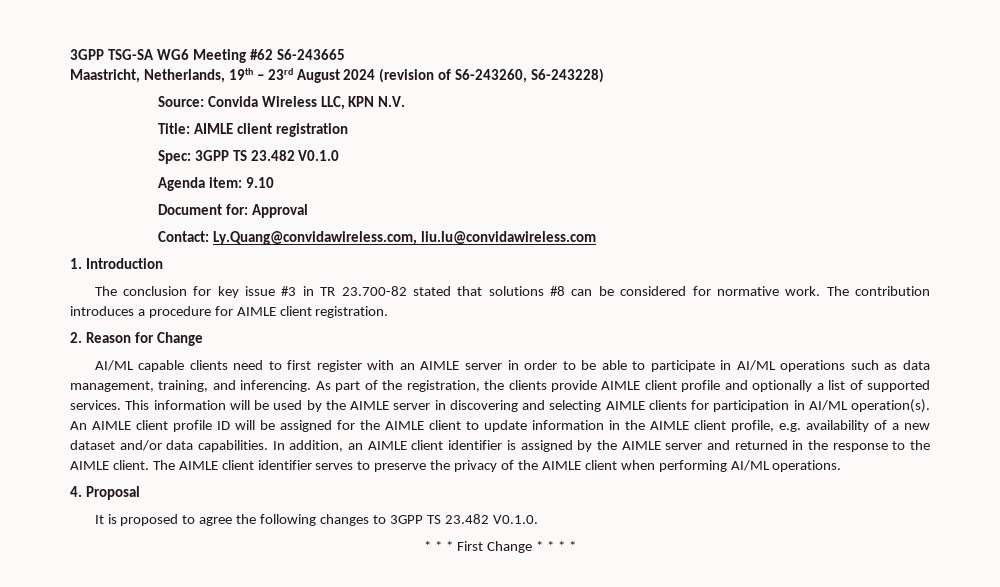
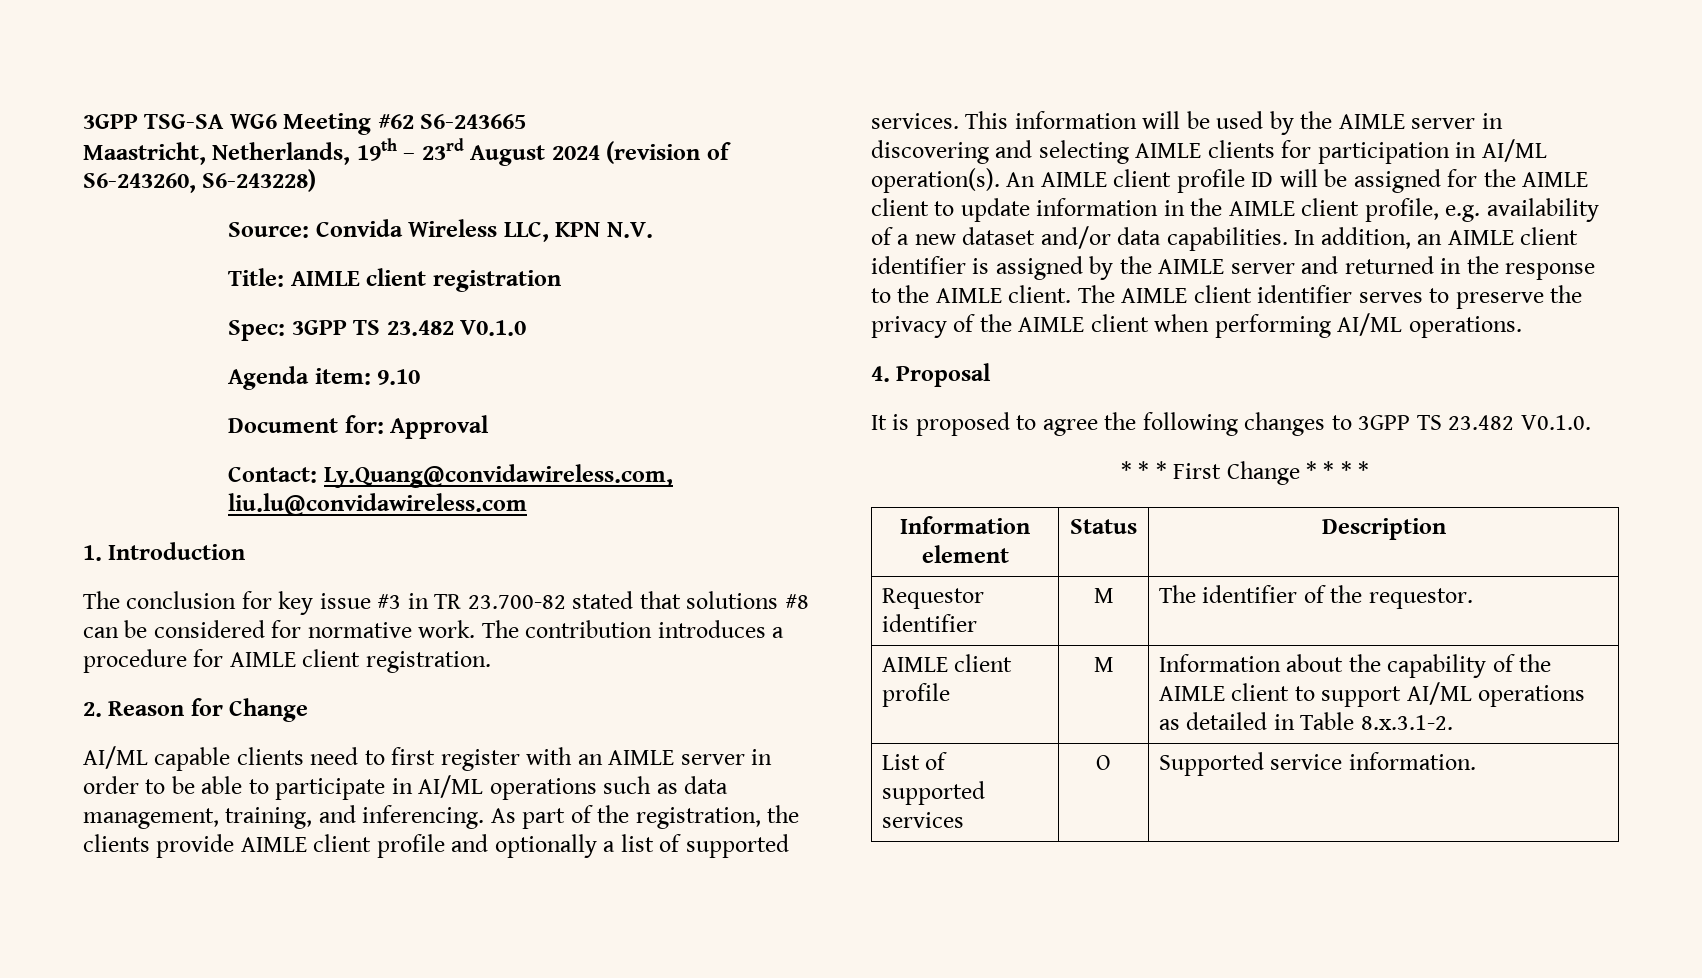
+ Information element | Status | Description
+ Requestor identifier | M | The identifier of the requestor.
+ AIMLE client profile | M | Information about the capability of the AIMLE client to support AI/ML operations as detailed in Table 8.x.3.1-2.
+ List of supported services | O | Supported service information.

